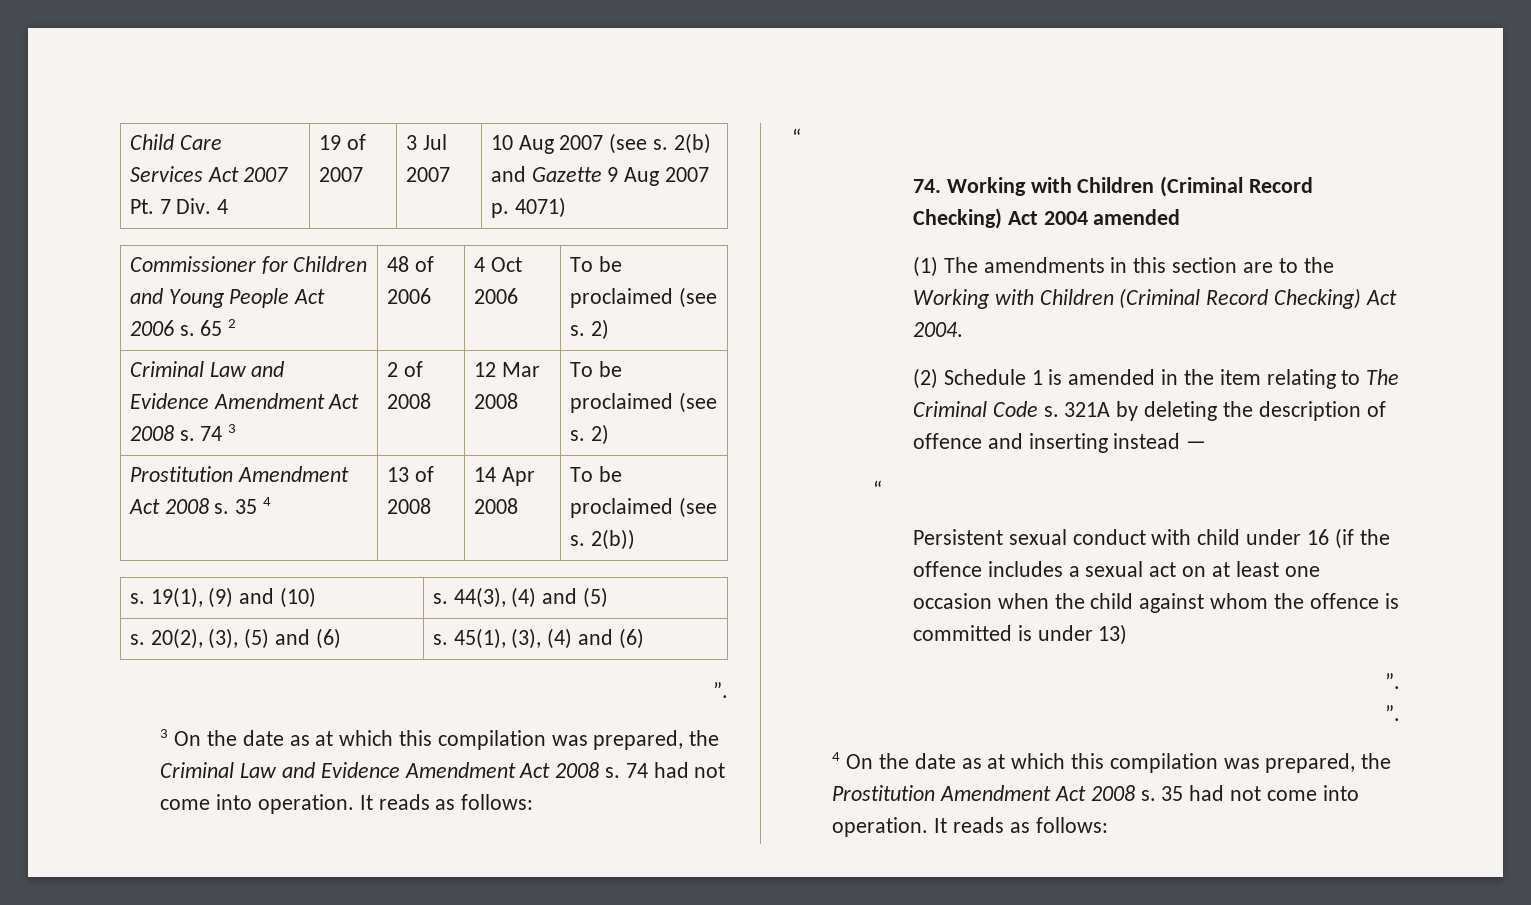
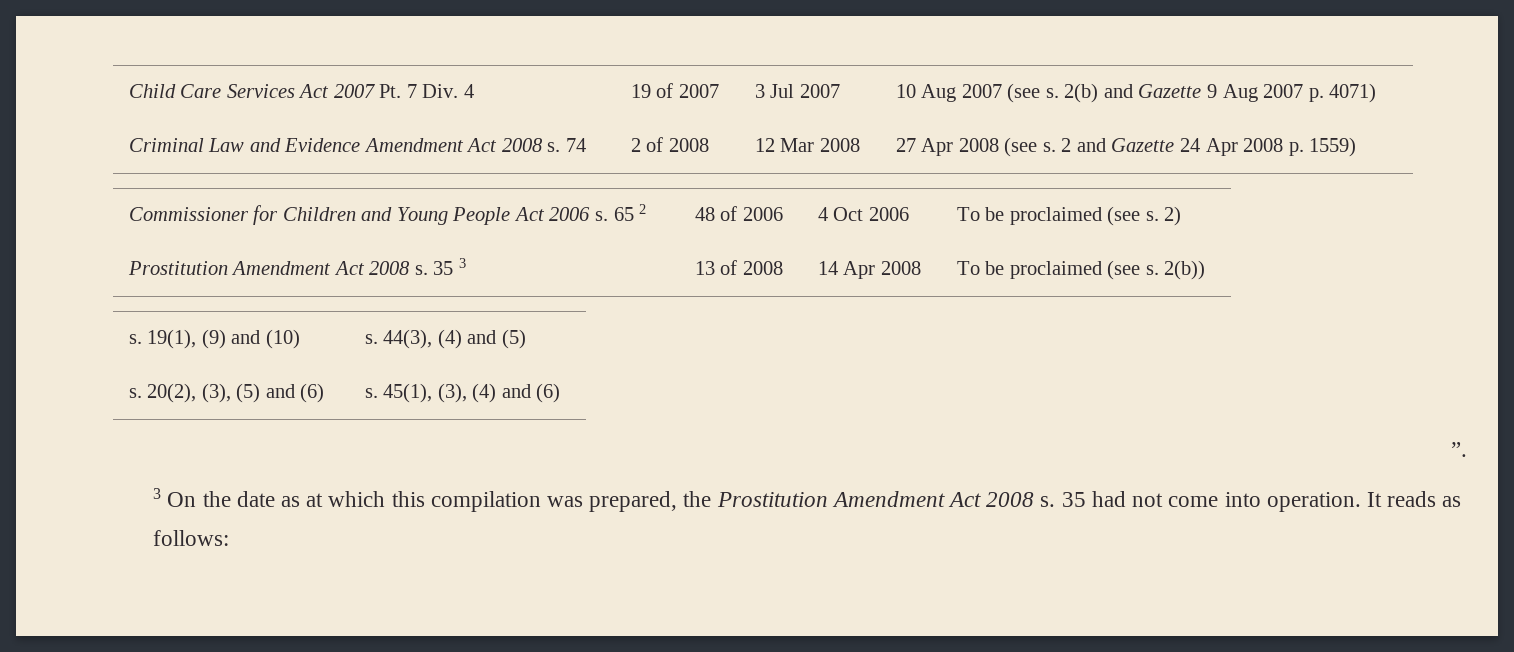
+ Criminal Law and Evidence Amendment Act 2008 s. 74 | 2 of 2008 | 12 Mar 2008 | 27 Apr 2008 (see s. 2 and Gazette 24 Apr 2008 p. 1559)
- Criminal Law and Evidence Amendment Act 2008 s. 74 3 | 2 of 2008 | 12 Mar 2008 | To be proclaimed (see s. 2)
- Prostitution Amendment Act 2008 s. 35 4 | 13 of 2008 | 14 Apr 2008 | To be proclaimed (see s. 2(b))
+ Prostitution Amendment Act 2008 s. 35 3 | 13 of 2008 | 14 Apr 2008 | To be proclaimed (see s. 2(b))
- 3 On the date as at which this compilation was prepared, the Criminal Law and Evidence Amendment Act 2008 s. 74 had not come into operation. It reads as follows:
- “
- 74. Working with Children (Criminal Record Checking) Act 2004 amended
- (1) The amendments in this section are to the Working with Children (Criminal Record Checking) Act 2004.
- (2) Schedule 1 is amended in the item relating to The Criminal Code s. 321A by deleting the description of offence and inserting instead —
- “
- Persistent sexual conduct with child under 16 (if the offence includes a sexual act on at least one occasion when the child against whom the offence is committed is under 13)
- ”.
- ”.
- 4 On the date as at which this compilation was prepared, the Prostitution Amendment Act 2008 s.
+ 3 On the date as at which this compilation was prepared, the Prostitution Amendment Act 2008 s.

